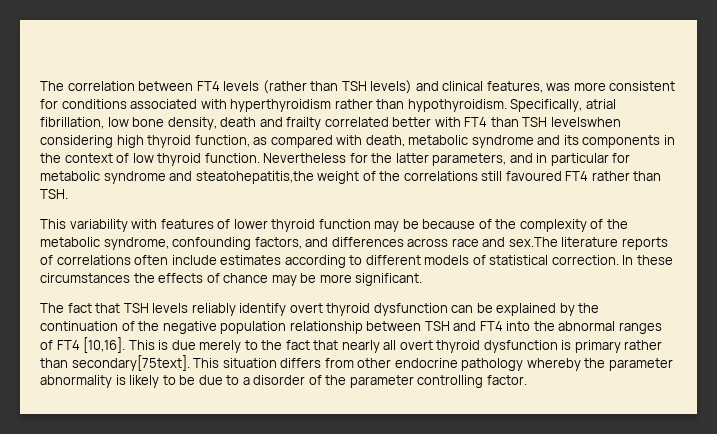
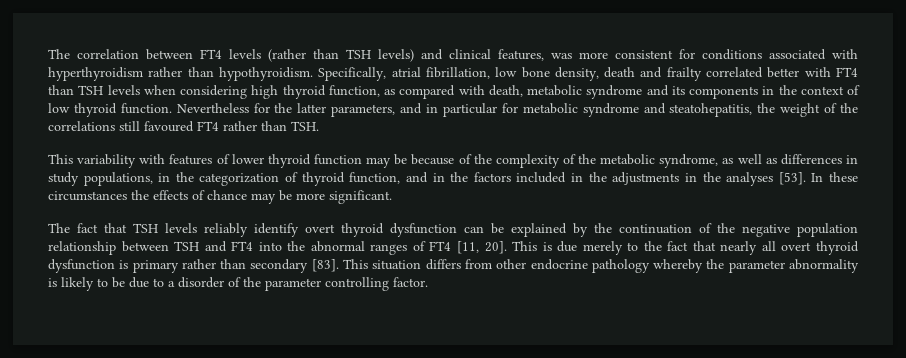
- Specifically, atrial fibrillation, low bone density, death and frailty correlated better with FT4 than TSH levelswhen considering high thyroid function, as compared with death, metabolic syndrome and its components in the context of low thyroid function.
+ Specifically, atrial fibrillation, low bone density, death and frailty correlated better with FT4 than TSH levels when considering high thyroid function, as compared with death, metabolic syndrome and its components in the context of low thyroid function.
- Nevertheless for the latter parameters, and in particular for metabolic syndrome and steatohepatitis,the weight of the correlations still favoured FT4 rather than TSH.
+ Nevertheless for the latter parameters, and in particular for metabolic syndrome and steatohepatitis, the weight of the correlations still favoured FT4 rather than TSH.
- This variability with features of lower thyroid function may be because of the complexity of the metabolic syndrome, confounding factors, and differences across race and sex.The literature reports of correlations often include estimates according to different models of statistical correction.
+ This variability with features of lower thyroid function may be because of the complexity of the metabolic syndrome, as well as differences in study populations, in the categorization of thyroid function, and in the factors included in the adjustments in the analyses [53].
- The fact that TSH levels reliably identify overt thyroid dysfunction can be explained by the continuation of the negative population relationship between TSH and FT4 into the abnormal ranges of FT4 [10,16].
+ The fact that TSH levels reliably identify overt thyroid dysfunction can be explained by the continuation of the negative population relationship between TSH and FT4 into the abnormal ranges of FT4 [11, 20].
- This is due merely to the fact that nearly all overt thyroid dysfunction is primary rather than secondary[75text].
+ This is due merely to the fact that nearly all overt thyroid dysfunction is primary rather than secondary [83].

